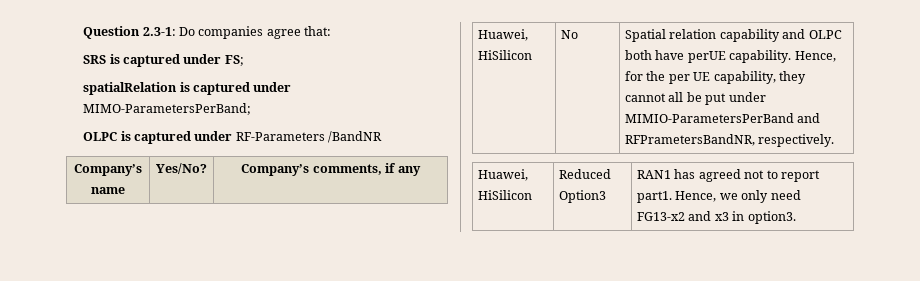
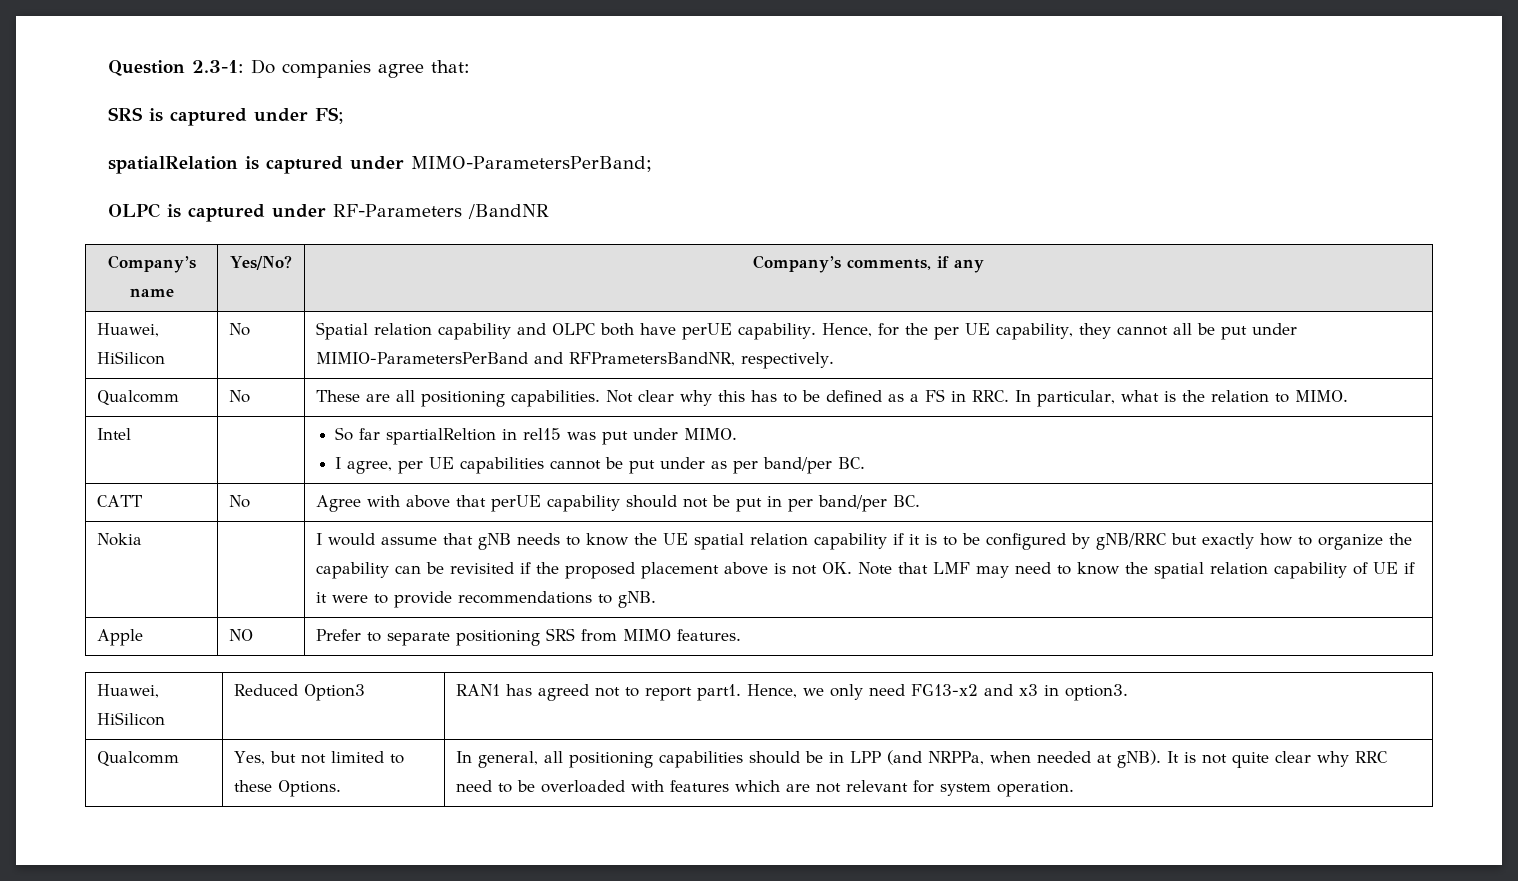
+ Qualcomm | No | These are all positioning capabilities. Not clear why this has to be defined as a FS in RRC. In particular, what is the relation to MIMO.
+ Intel | | So far spartialReltion in rel15 was put under MIMO.
+ I agree, per UE capabilities cannot be put under as per band/per BC.
+ CATT | No | Agree with above that perUE capability should not be put in per band/per BC.
+ Nokia | | I would assume that gNB needs to know the UE spatial relation capability if it is to be configured by gNB/RRC but exactly how to organize the capability can be revisited if the proposed placement above is not OK. Note that LMF may need to know the spatial relation capability of UE if it were to provide recommendations to gNB.
+ Apple | NO | Prefer to separate positioning SRS from MIMO features.
+ Qualcomm | Yes, but not limited to these Options. | In general, all positioning capabilities should be in LPP (and NRPPa, when needed at gNB). It is not quite clear why RRC need to be overloaded with features which are not relevant for system operation.

